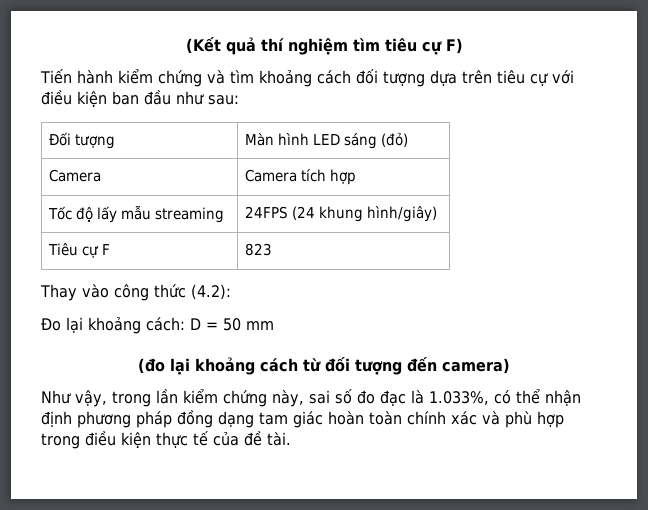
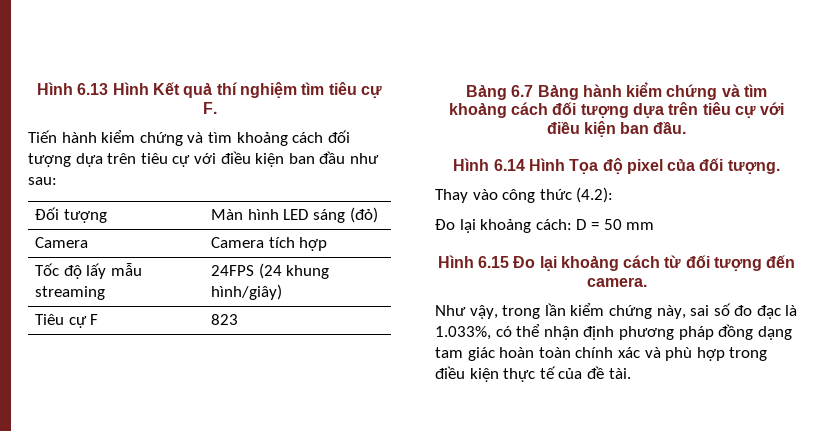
- (Kết quả thí nghiệm tìm tiêu cự F)
+ Hình 6.13 Hình Kết quả thí nghiệm tìm tiêu cự F.
+ Bảng 6.7 Bảng hành kiểm chứng và tìm khoảng cách đối tượng dựa trên tiêu cự với điều kiện ban đầu.
+ Hình 6.14 Hình Tọa độ pixel của đối tượng.
- (đo lại khoảng cách từ đối tượng đến camera)
+ Hình 6.15 Đo lại khoảng cách từ đối tượng đến camera.

